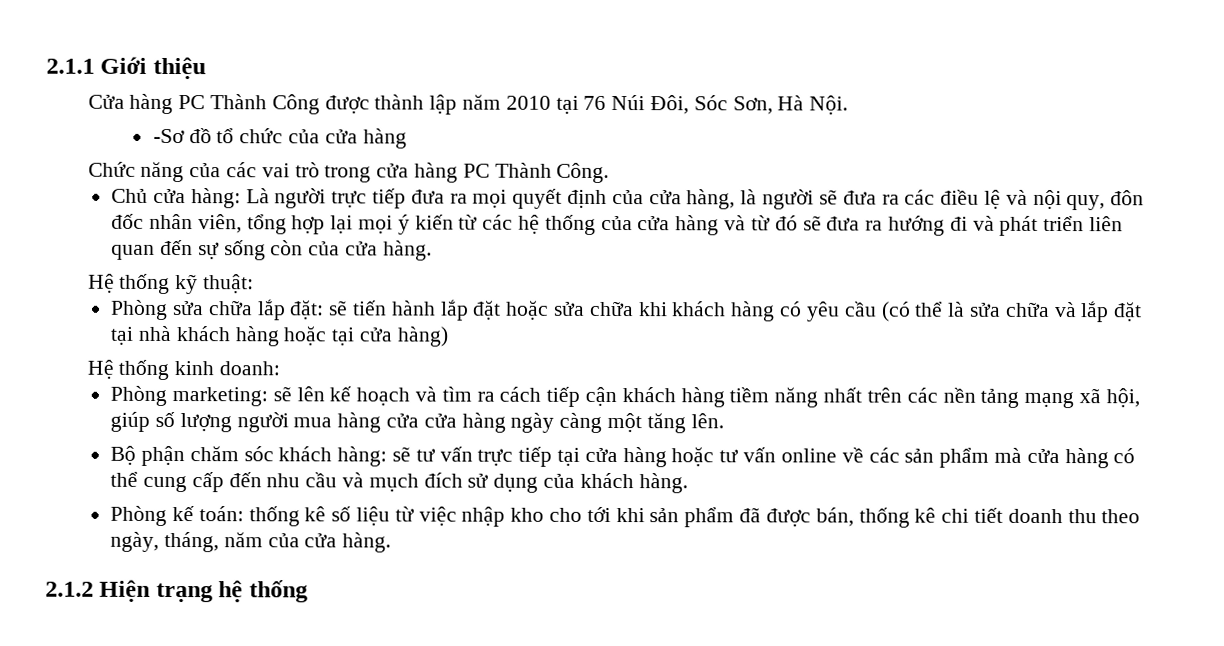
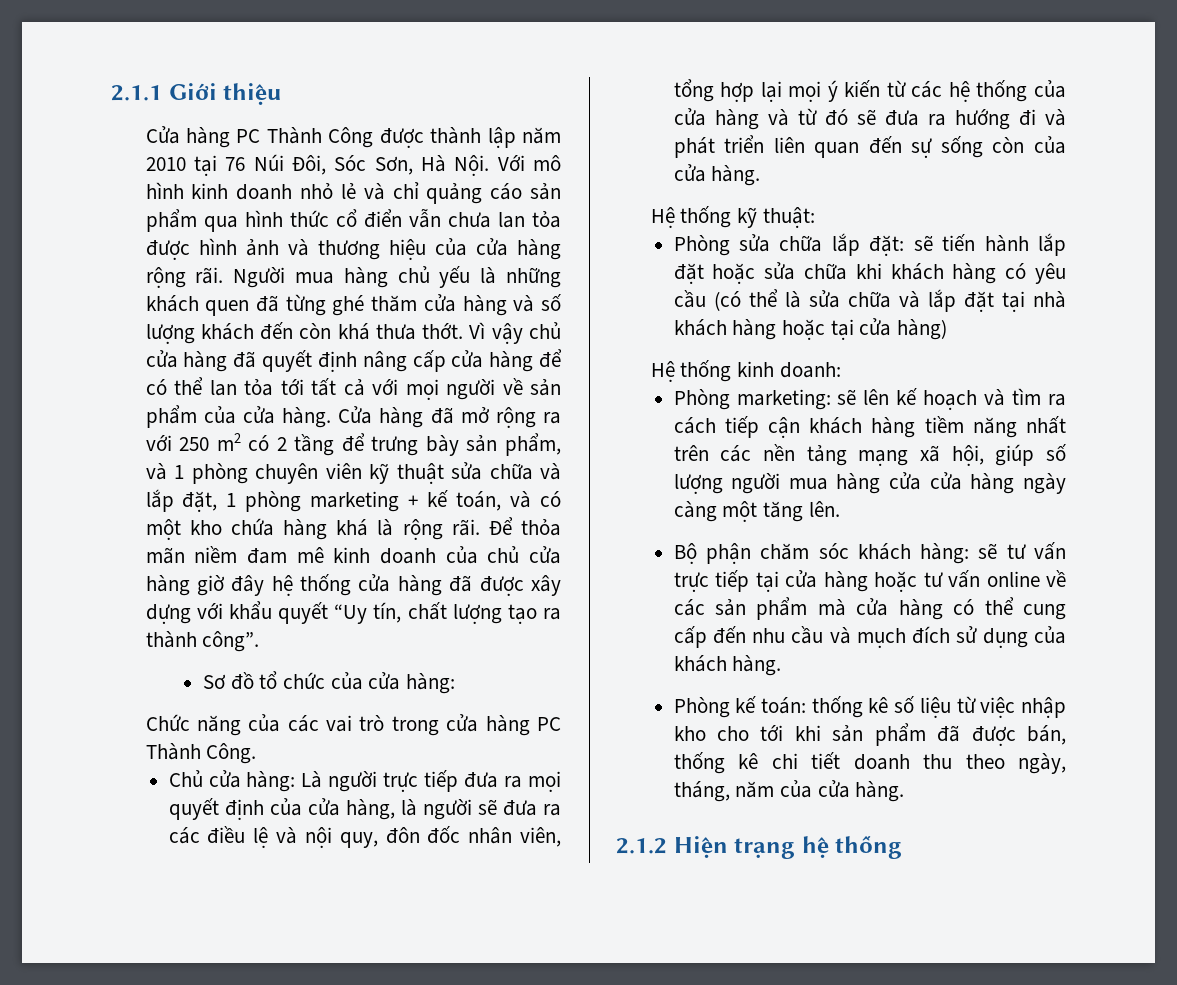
- Cửa hàng PC Thành Công được thành lập năm 2010 tại 76 Núi Đôi, Sóc Sơn, Hà Nội.
- -Sơ đồ tổ chức của cửa hàng
+ Cửa hàng PC Thành Công được thành lập năm 2010 tại 76 Núi Đôi, Sóc Sơn, Hà Nội. Với mô hình kinh doanh nhỏ lẻ và chỉ quảng cáo sản phẩm qua hình thức cổ điển vẫn chưa lan tỏa được hình ảnh và thương hiệu của cửa hàng rộng rãi. Người mua hàng chủ yếu là những khách quen đã từng ghé thăm cửa hàng và số lượng khách đến còn khá thưa thớt. Vì vậy chủ cửa hàng đã quyết định nâng cấp cửa hàng để có thể lan tỏa tới tất cả với mọi người về sản phẩm của cửa hàng. Cửa hàng đã mở rộng ra với 250 m2 có 2 tầng để trưng bày sản phẩm, và 1 phòng chuyên viên kỹ thuật sửa chữa và lắp đặt, 1 phòng marketing + kế toán, và có một kho chứa hàng khá là rộng rãi. Để thỏa mãn niềm đam mê kinh doanh của chủ cửa hàng giờ đây hệ thống cửa hàng đã được xây dựng với khẩu quyết “Uy tín, chất lượng tạo ra thành công”.
+ Sơ đồ tổ chức của cửa hàng:

